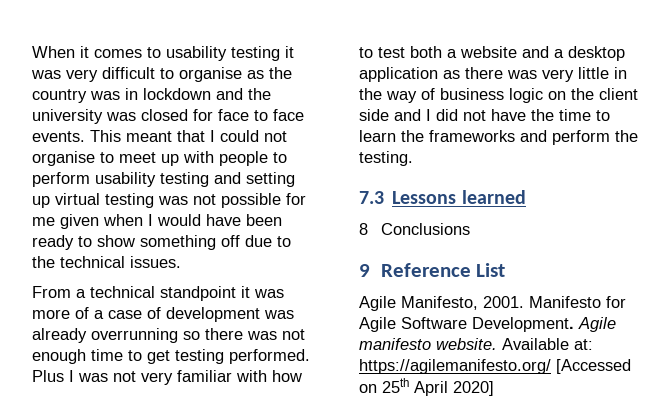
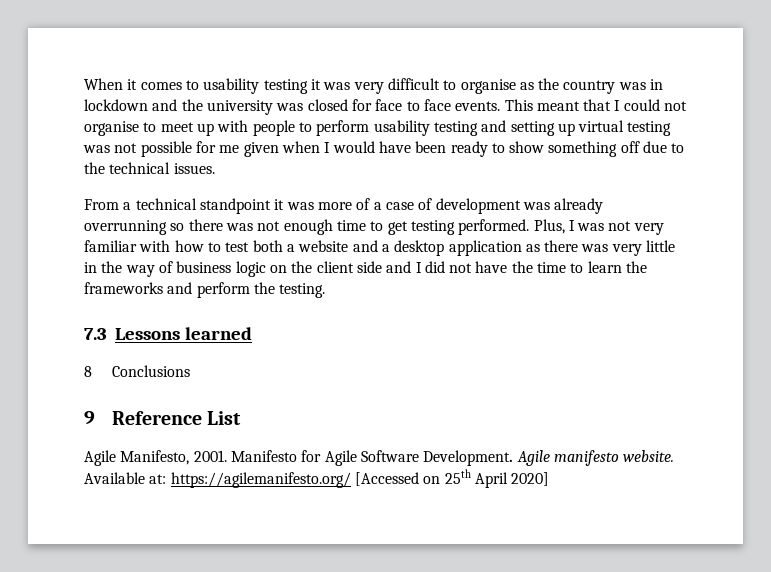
- Plus I was not very familiar with how to test both a website and a desktop application as there was very little in the way of business logic on the client side and I did not have the time to learn the frameworks and perform the testing.
+ Plus, I was not very familiar with how to test both a website and a desktop application as there was very little in the way of business logic on the client side and I did not have the time to learn the frameworks and perform the testing.

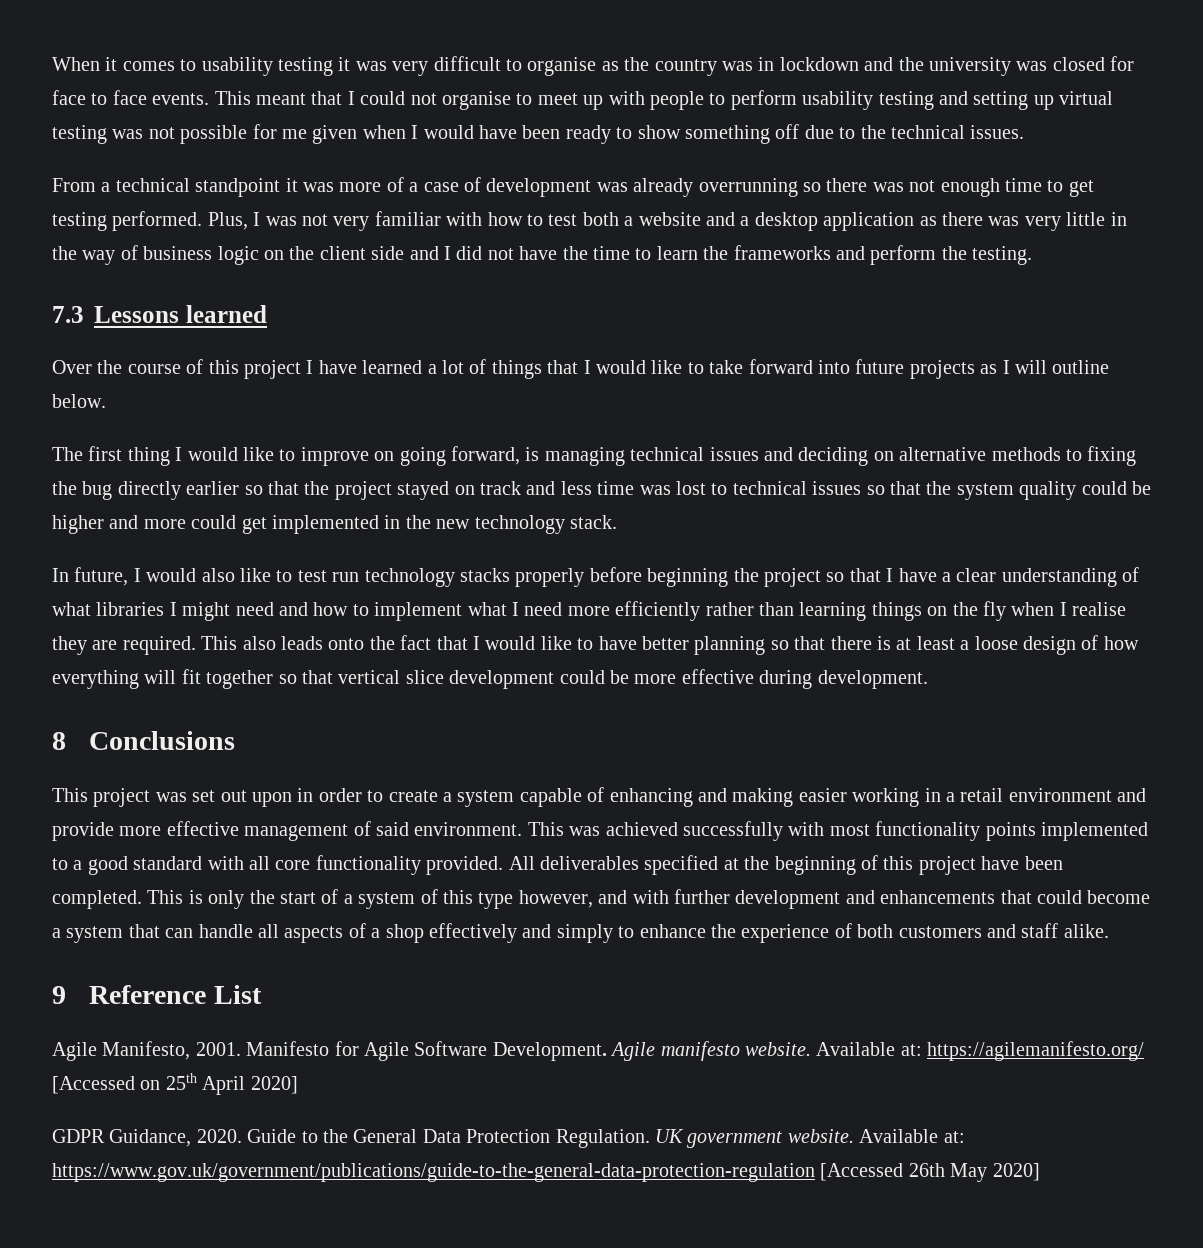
+ Over the course of this project I have learned a lot of things that I would like to take forward into future projects as I will outline below.
+ The first thing I would like to improve on going forward, is managing technical issues and deciding on alternative methods to fixing the bug directly earlier so that the project stayed on track and less time was lost to technical issues so that the system quality could be higher and more could get implemented in the new technology stack.
+ In future, I would also like to test run technology stacks properly before beginning the project so that I have a clear understanding of what libraries I might need and how to implement what I need more efficiently rather than learning things on the fly when I realise they are required. This also leads onto the fact that I would like to have better planning so that there is at least a loose design of how everything will fit together so that vertical slice development could be more effective during development.
  8 Conclusions
+ This project was set out upon in order to create a system capable of enhancing and making easier working in a retail environment and provide more effective management of said environment. This was achieved successfully with most functionality points implemented to a good standard with all core functionality provided. All deliverables specified at the beginning of this project have been completed. This is only the start of a system of this type however, and with further development and enhancements that could become a system that can handle all aspects of a shop effectively and simply to enhance the experience of both customers and staff alike.
+ GDPR Guidance, 2020. Guide to the General Data Protection Regulation. UK government website. Available at: https://www.gov.uk/government/publications/guide-to-the-general-data-protection-regulation [Accessed 26th May 2020]

